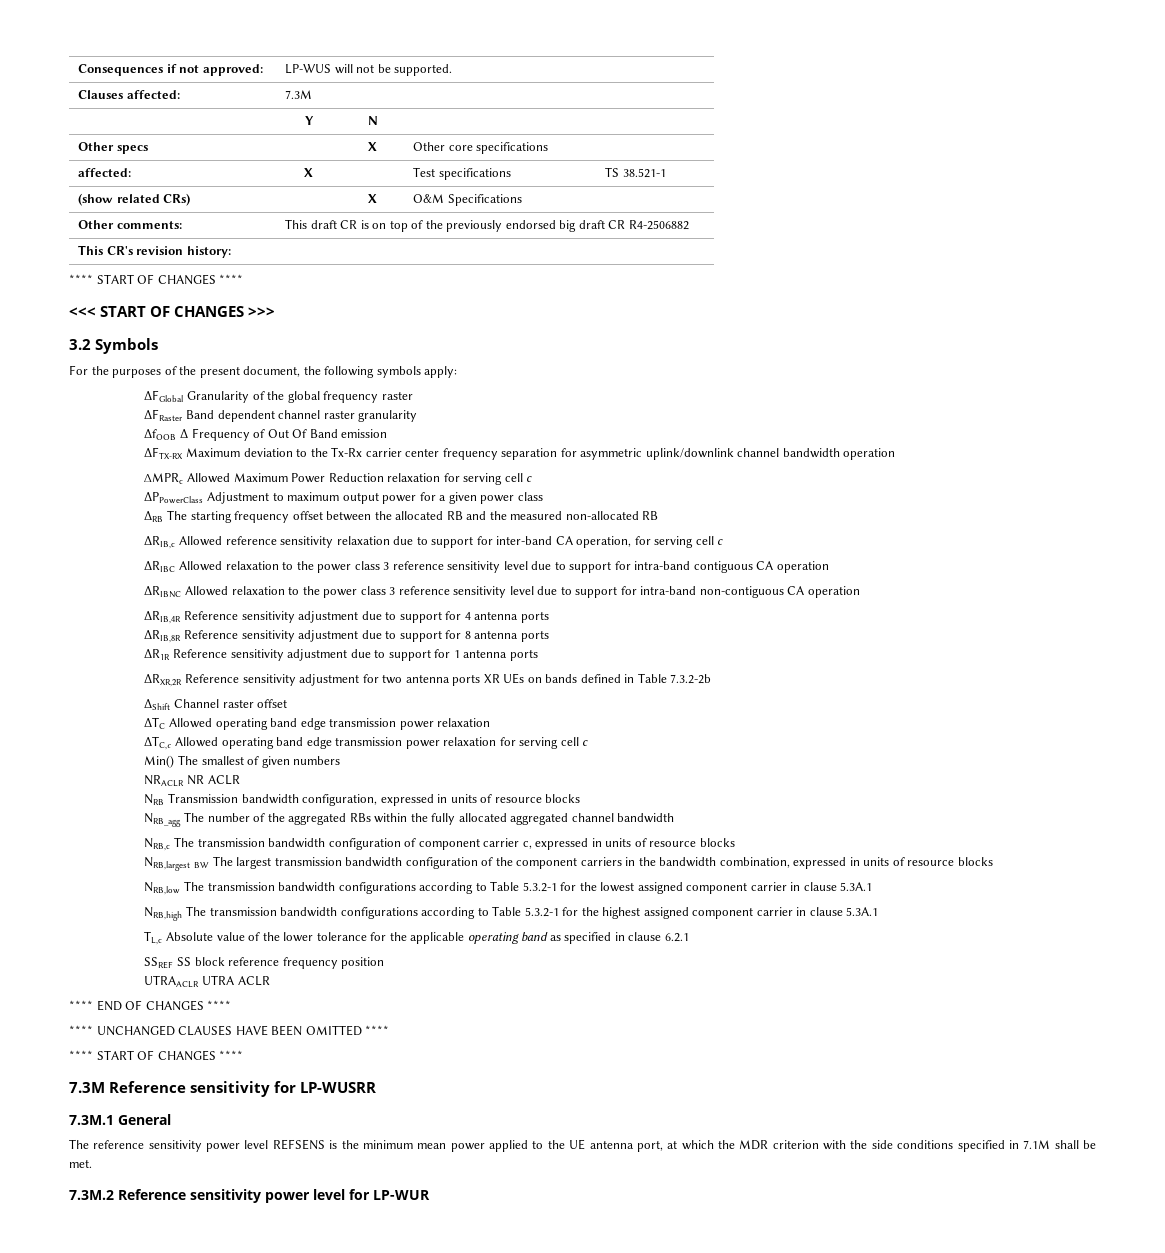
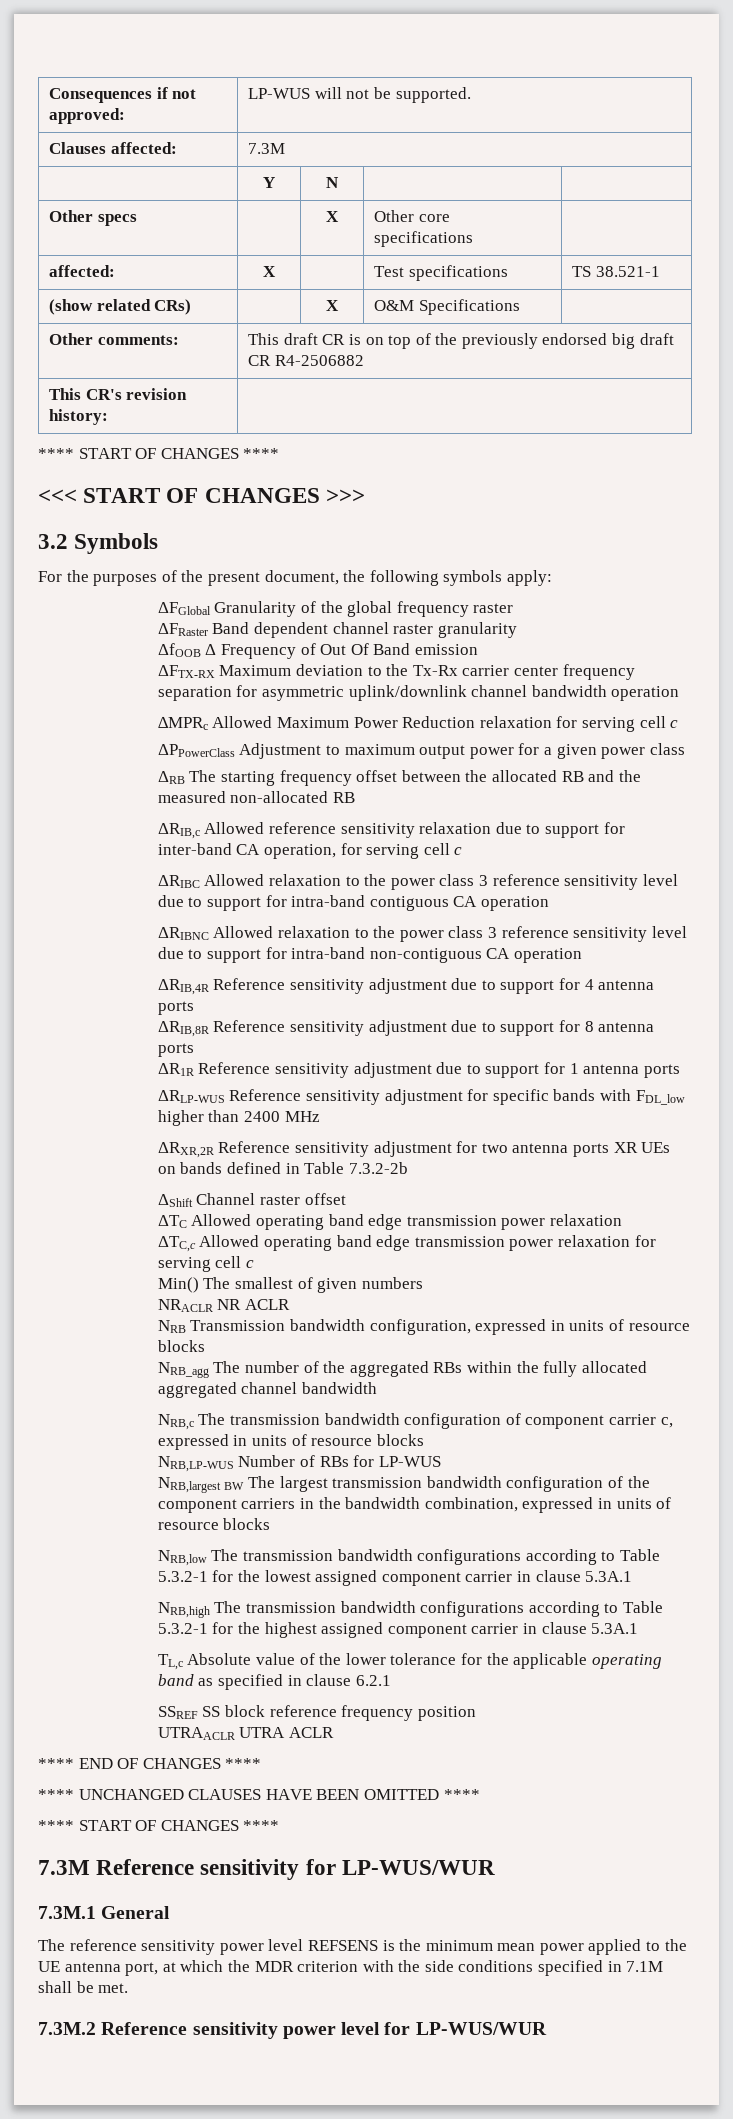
+ ΔRLP-WUS Reference sensitivity adjustment for specific bands with FDL_low higher than 2400 MHz
+ NRB,LP-WUS Number of RBs for LP-WUS
- 7.3M Reference sensitivity for LP-WUSRR
+ 7.3M Reference sensitivity for LP-WUS/WUR
- 7.3M.2 Reference sensitivity power level for LP-WUR
+ 7.3M.2 Reference sensitivity power level for LP-WUS/WUR

